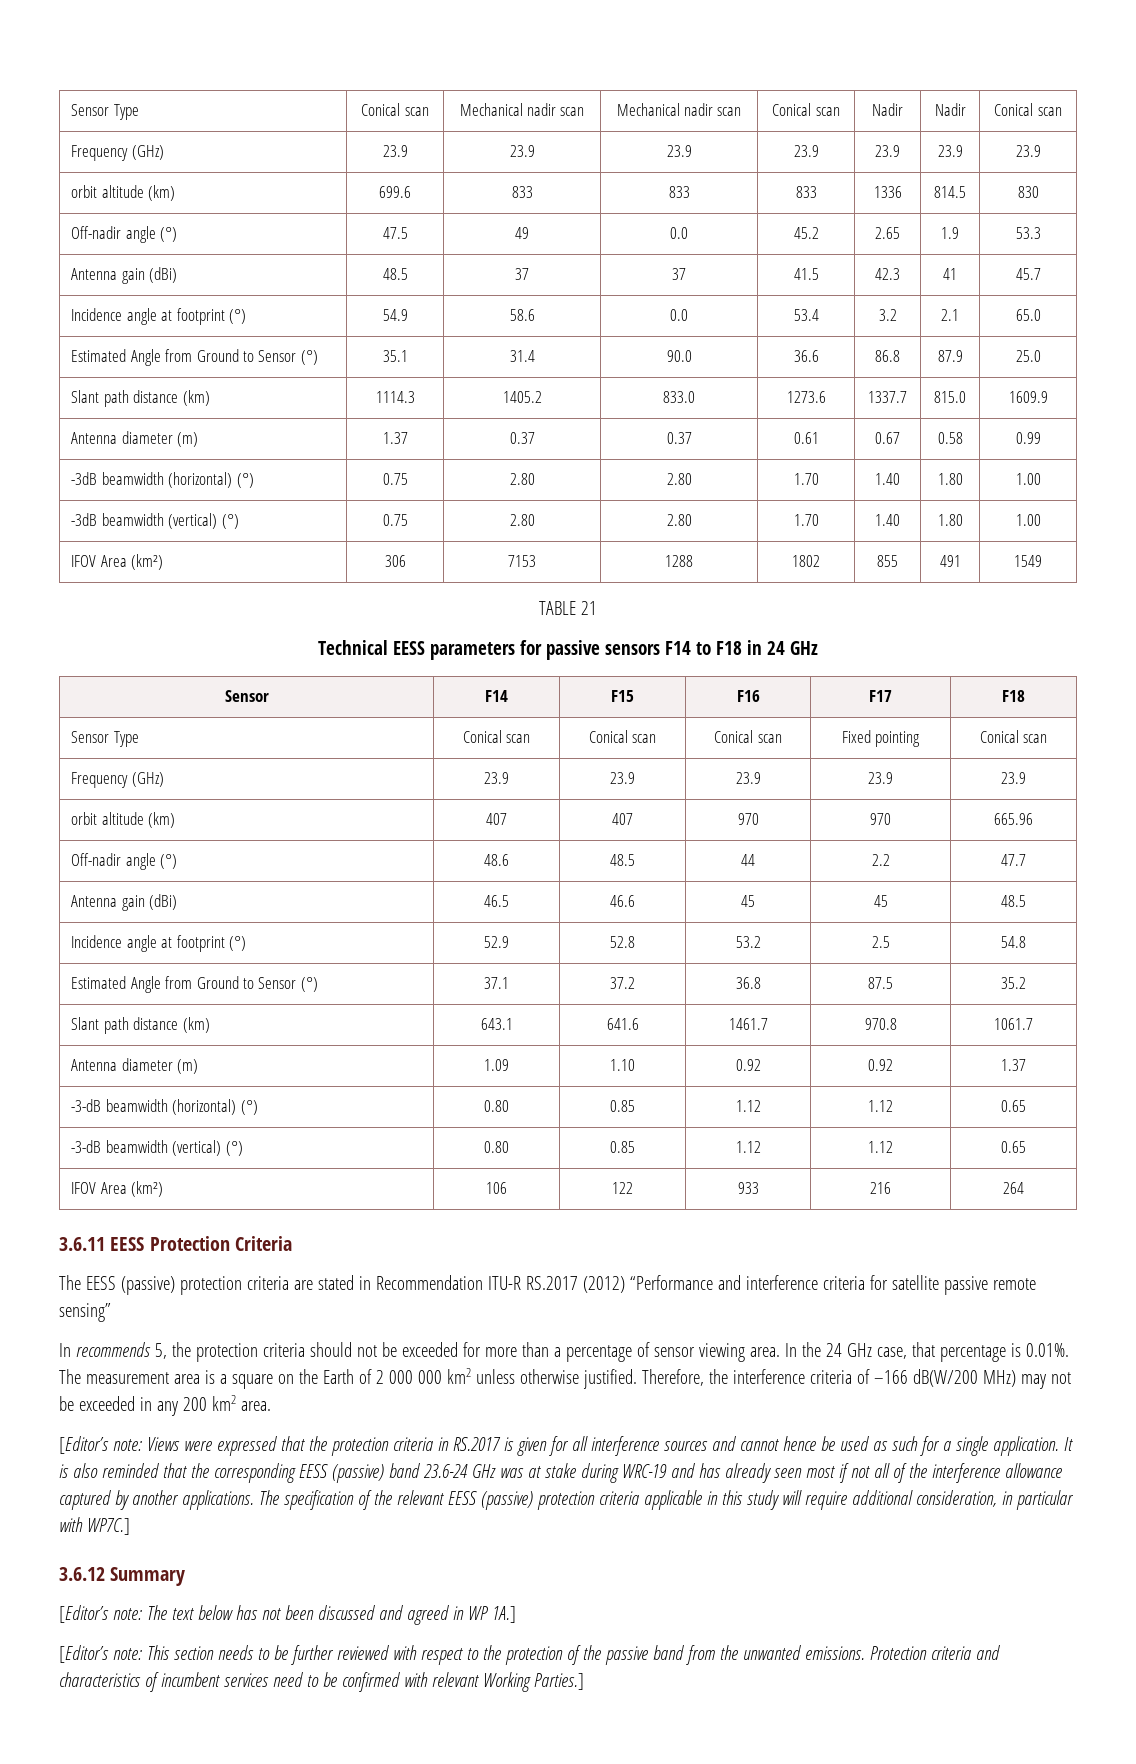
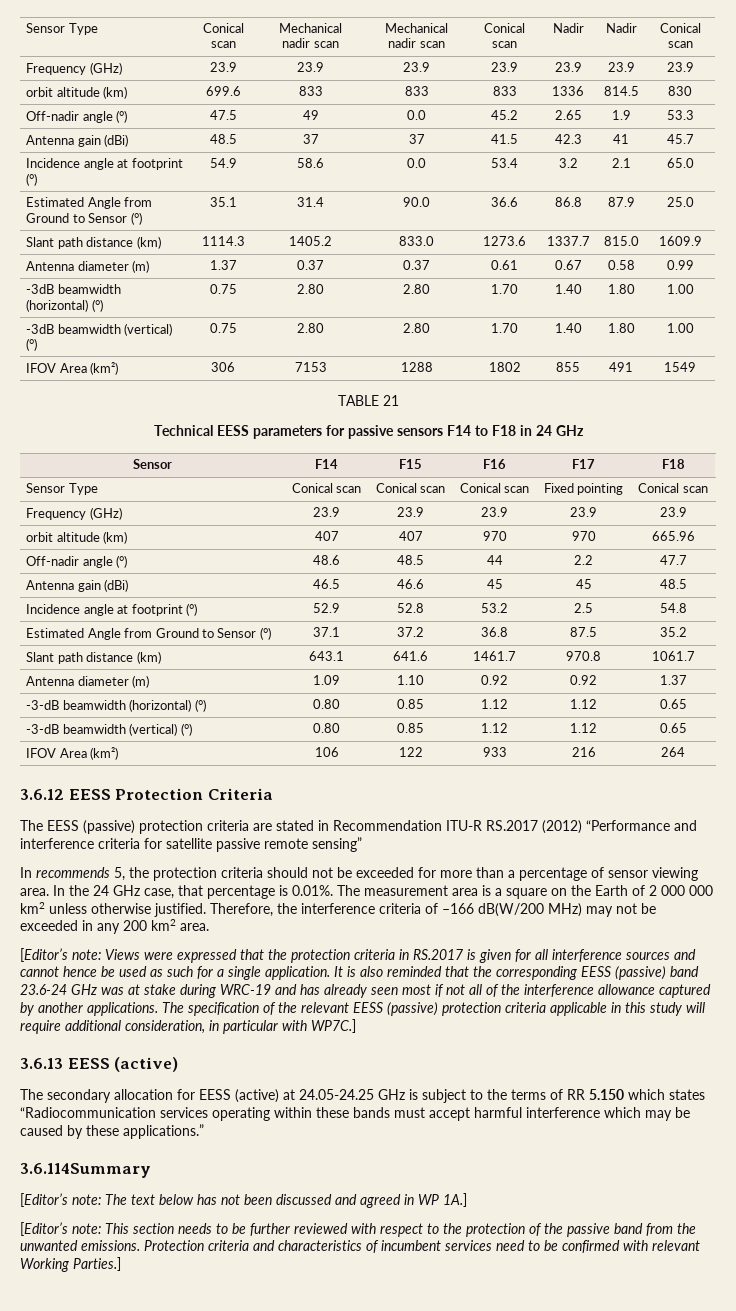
- 3.6.11 EESS Protection Criteria
+ 3.6.12 EESS Protection Criteria
- 3.6.12 Summary
+ 3.6.13 EESS (active)
+ The secondary allocation for EESS (active) at 24.05-24.25 GHz is subject to the terms of RR 5.150 which states “Radiocommunication services operating within these bands must accept harmful interference which may be caused by these applications.”
+ 3.6.114Summary

